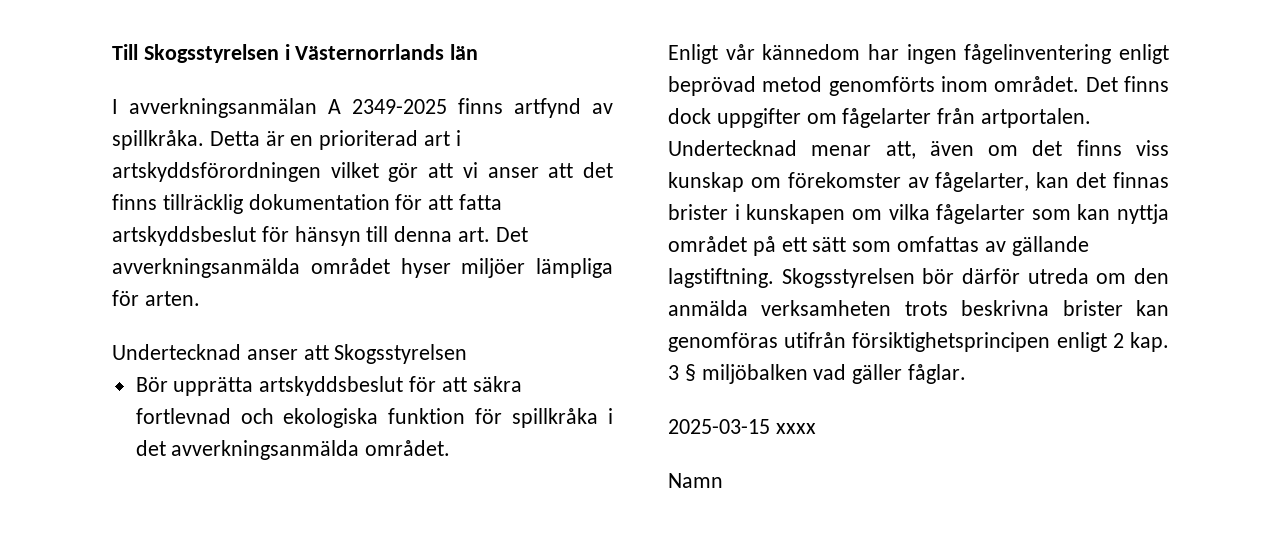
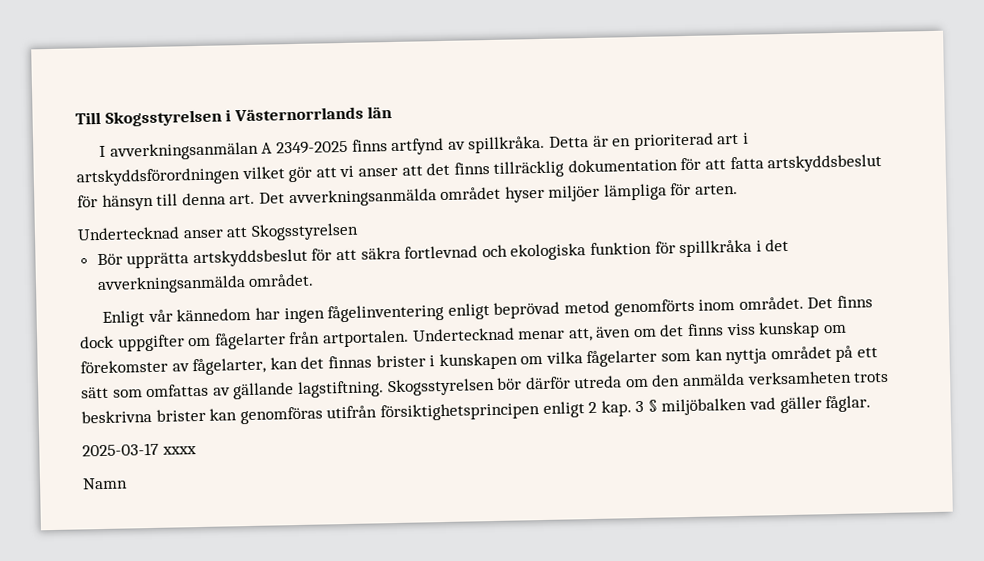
- 2025-03-15 xxxx
+ 2025-03-17 xxxx

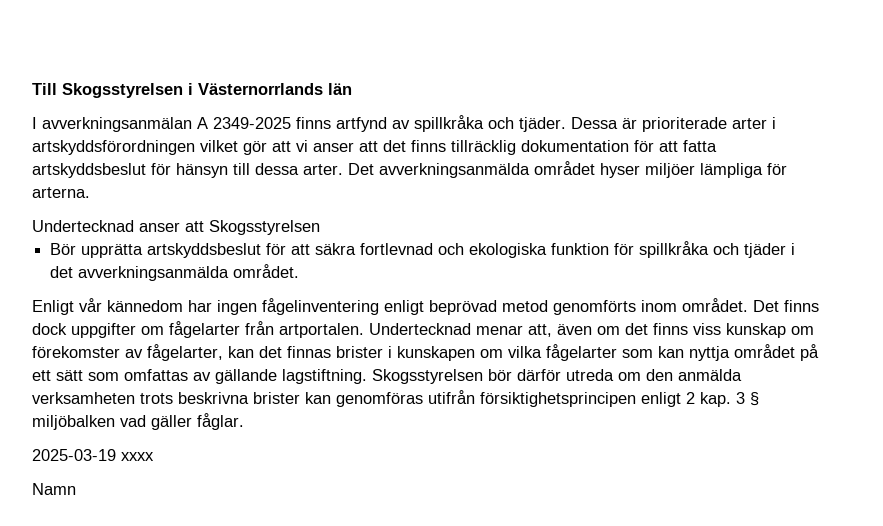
- I avverkningsanmälan A 2349-2025 finns artfynd av spillkråka. Detta är en prioriterad art i artskyddsförordningen vilket gör att vi anser att det finns tillräcklig dokumentation för att fatta artskyddsbeslut för hänsyn till denna art. Det avverkningsanmälda området hyser miljöer lämpliga för arten.
+ I avverkningsanmälan A 2349-2025 finns artfynd av spillkråka och tjäder. Dessa är prioriterade arter i artskyddsförordningen vilket gör att vi anser att det finns tillräcklig dokumentation för att fatta artskyddsbeslut för hänsyn till dessa arter. Det avverkningsanmälda området hyser miljöer lämpliga för arterna.
- Bör upprätta artskyddsbeslut för att säkra fortlevnad och ekologiska funktion för spillkråka i det avverkningsanmälda området.
+ Bör upprätta artskyddsbeslut för att säkra fortlevnad och ekologiska funktion för spillkråka och tjäder i det avverkningsanmälda området.
- 2025-03-17 xxxx
+ 2025-03-19 xxxx

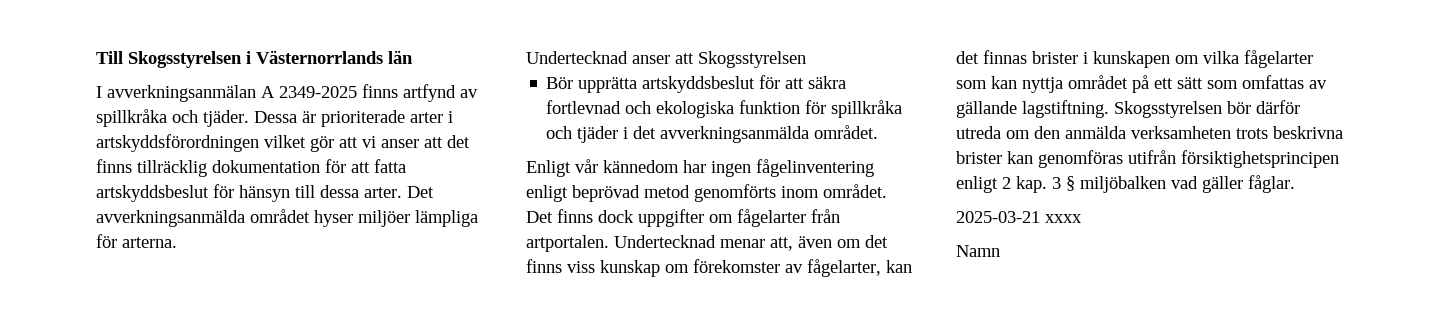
- 2025-03-19 xxxx
+ 2025-03-21 xxxx

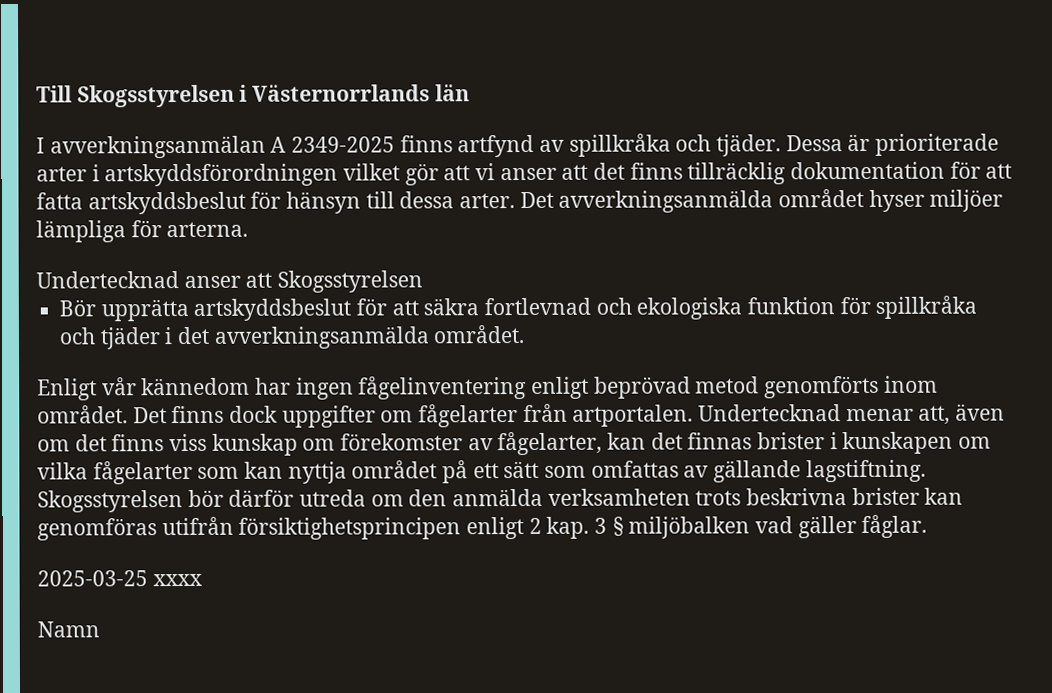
- 2025-03-21 xxxx
+ 2025-03-25 xxxx

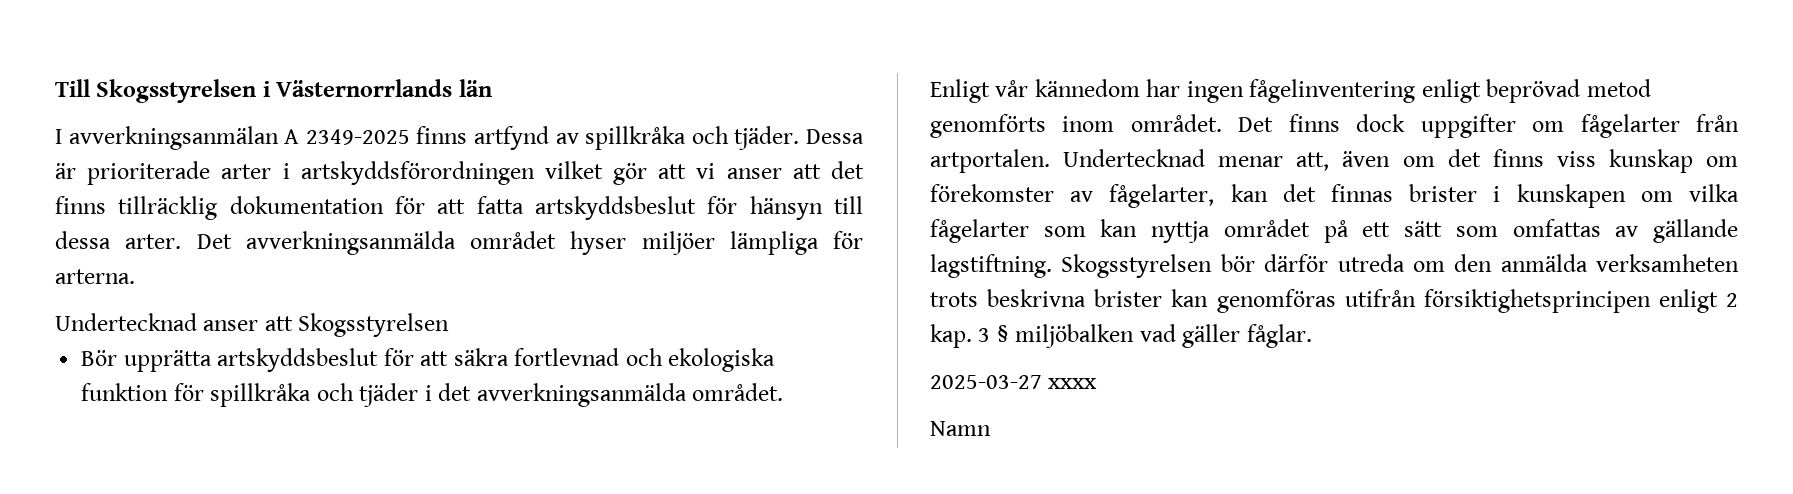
- 2025-03-25 xxxx
+ 2025-03-27 xxxx

